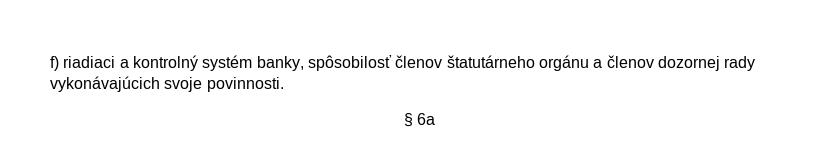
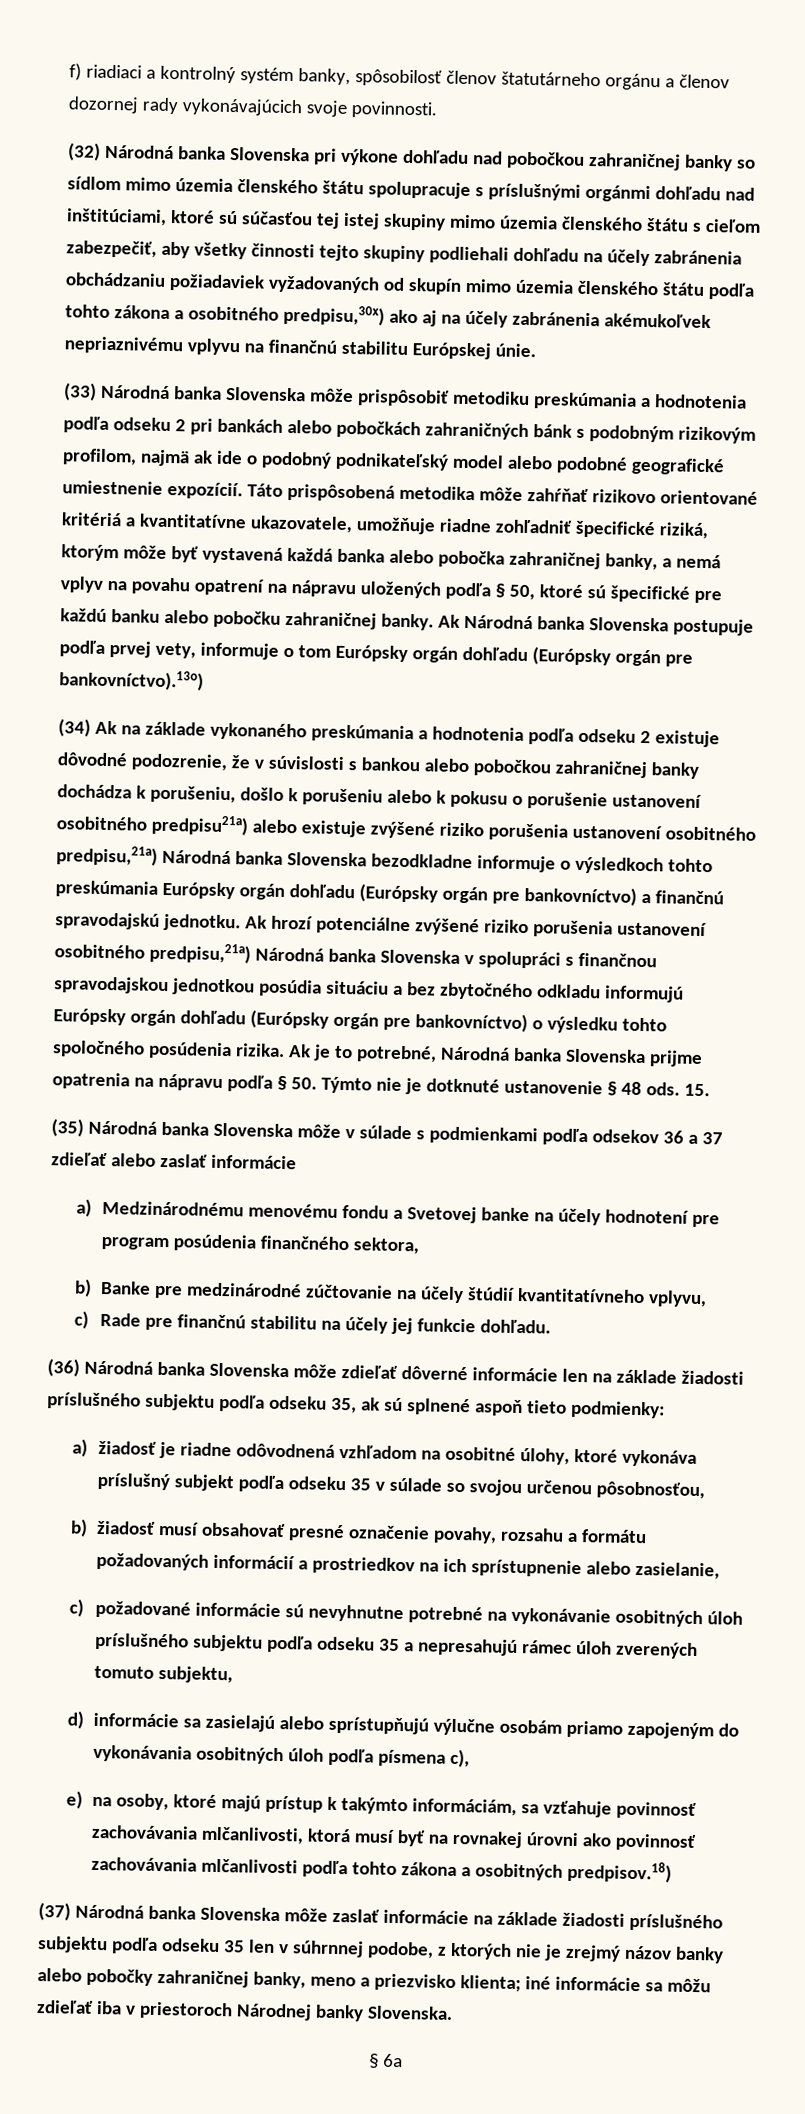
+ (32) Národná banka Slovenska pri výkone dohľadu nad pobočkou zahraničnej banky so sídlom mimo územia členského štátu spolupracuje s príslušnými orgánmi dohľadu nad inštitúciami, ktoré sú súčasťou tej istej skupiny mimo územia členského štátu s cieľom zabezpečiť, aby všetky činnosti tejto skupiny podliehali dohľadu na účely zabránenia obchádzaniu požiadaviek vyžadovaných od skupín mimo územia členského štátu podľa tohto zákona a osobitného predpisu,30x) ako aj na účely zabránenia akémukoľvek nepriaznivému vplyvu na finančnú stabilitu Európskej únie.
+ (33) Národná banka Slovenska môže prispôsobiť metodiku preskúmania a hodnotenia podľa odseku 2 pri bankách alebo pobočkách zahraničných bánk s podobným rizikovým profilom, najmä ak ide o podobný podnikateľský model alebo podobné geografické umiestnenie expozícií. Táto prispôsobená metodika môže zahŕňať rizikovo orientované kritériá a kvantitatívne ukazovatele, umožňuje riadne zohľadniť špecifické riziká, ktorým môže byť vystavená každá banka alebo pobočka zahraničnej banky, a nemá vplyv na povahu opatrení na nápravu uložených podľa § 50, ktoré sú špecifické pre každú banku alebo pobočku zahraničnej banky. Ak Národná banka Slovenska postupuje podľa prvej vety, informuje o tom Európsky orgán dohľadu (Európsky orgán pre bankovníctvo).13o)
+ (34) Ak na základe vykonaného preskúmania a hodnotenia podľa odseku 2 existuje dôvodné podozrenie, že v súvislosti s bankou alebo pobočkou zahraničnej banky dochádza k porušeniu, došlo k porušeniu alebo k pokusu o porušenie ustanovení osobitného predpisu21a) alebo existuje zvýšené riziko porušenia ustanovení osobitného predpisu,21a) Národná banka Slovenska bezodkladne informuje o výsledkoch tohto preskúmania Európsky orgán dohľadu (Európsky orgán pre bankovníctvo) a finančnú spravodajskú jednotku. Ak hrozí potenciálne zvýšené riziko porušenia ustanovení osobitného predpisu,21a) Národná banka Slovenska v spolupráci s finančnou spravodajskou jednotkou posúdia situáciu a bez zbytočného odkladu informujú Európsky orgán dohľadu (Európsky orgán pre bankovníctvo) o výsledku tohto spoločného posúdenia rizika. Ak je to potrebné, Národná banka Slovenska prijme opatrenia na nápravu podľa § 50. Týmto nie je dotknuté ustanovenie § 48 ods. 15.
+ (35) Národná banka Slovenska môže v súlade s podmienkami podľa odsekov 36 a 37 zdieľať alebo zaslať informácie
+ a) Medzinárodnému menovému fondu a Svetovej banke na účely hodnotení pre program posúdenia finančného sektora,
+ b) Banke pre medzinárodné zúčtovanie na účely štúdií kvantitatívneho vplyvu,
+ c) Rade pre finančnú stabilitu na účely jej funkcie dohľadu.
+ (36) Národná banka Slovenska môže zdieľať dôverné informácie len na základe žiadosti príslušného subjektu podľa odseku 35, ak sú splnené aspoň tieto podmienky:
+ a) žiadosť je riadne odôvodnená vzhľadom na osobitné úlohy, ktoré vykonáva príslušný subjekt podľa odseku 35 v súlade so svojou určenou pôsobnosťou,
+ b) žiadosť musí obsahovať presné označenie povahy, rozsahu a formátu požadovaných informácií a prostriedkov na ich sprístupnenie alebo zasielanie,
+ c) požadované informácie sú nevyhnutne potrebné na vykonávanie osobitných úloh príslušného subjektu podľa odseku 35 a nepresahujú rámec úloh zverených tomuto subjektu,
+ d) informácie sa zasielajú alebo sprístupňujú výlučne osobám priamo zapojeným do vykonávania osobitných úloh podľa písmena c),
+ e) na osoby, ktoré majú prístup k takýmto informáciám, sa vzťahuje povinnosť zachovávania mlčanlivosti, ktorá musí byť na rovnakej úrovni ako povinnosť zachovávania mlčanlivosti podľa tohto zákona a osobitných predpisov.18)
+ (37) Národná banka Slovenska môže zaslať informácie na základe žiadosti príslušného subjektu podľa odseku 35 len v súhrnnej podobe, z ktorých nie je zrejmý názov banky alebo pobočky zahraničnej banky, meno a priezvisko klienta; iné informácie sa môžu zdieľať iba v priestoroch Národnej banky Slovenska.

